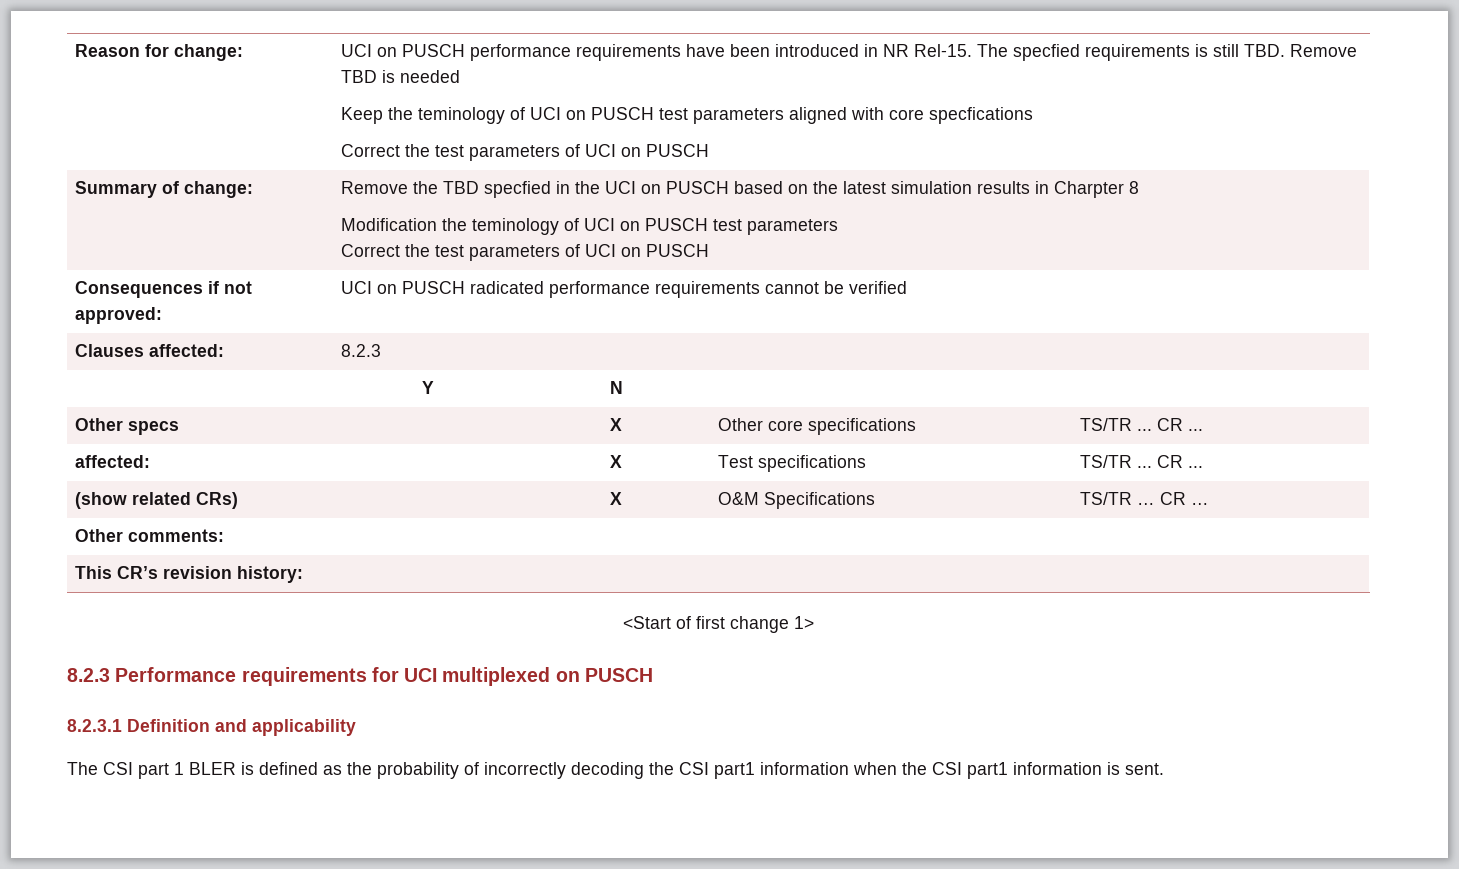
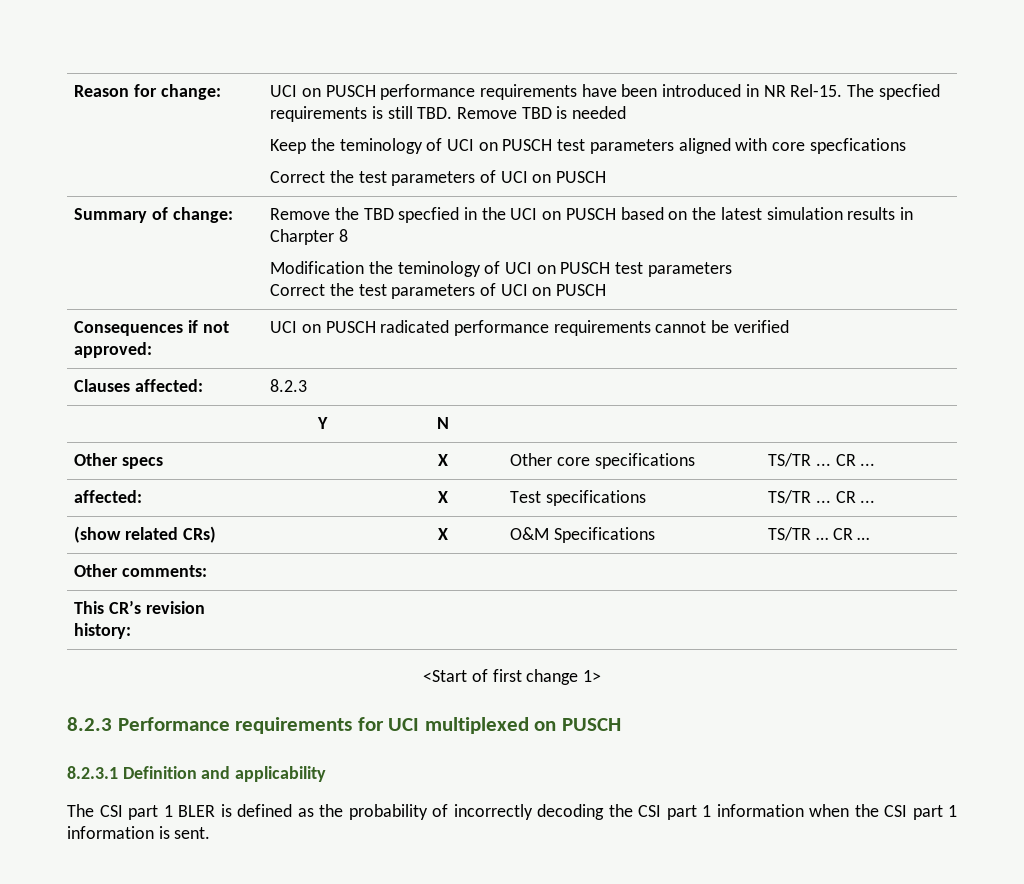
- The CSI part 1 BLER is defined as the probability of incorrectly decoding the CSI part1 information when the CSI part1 information is sent.
+ The CSI part 1 BLER is defined as the probability of incorrectly decoding the CSI part 1 information when the CSI part 1 information is sent.

